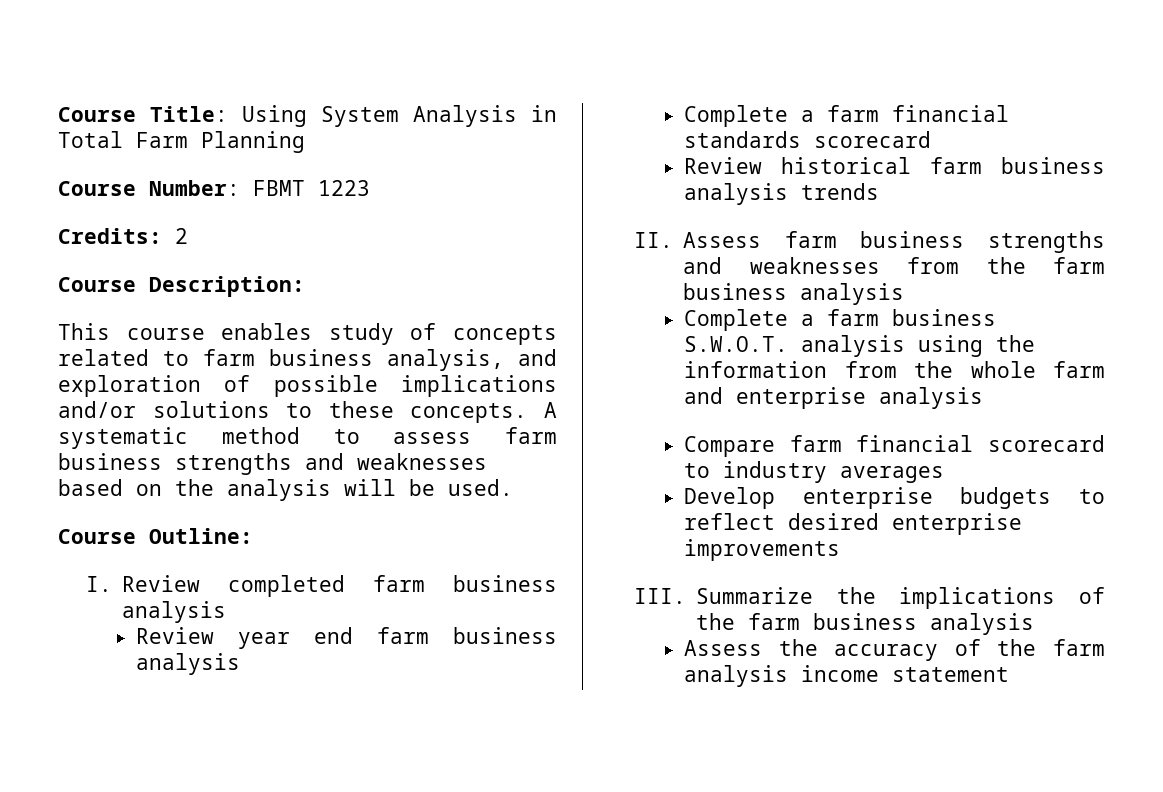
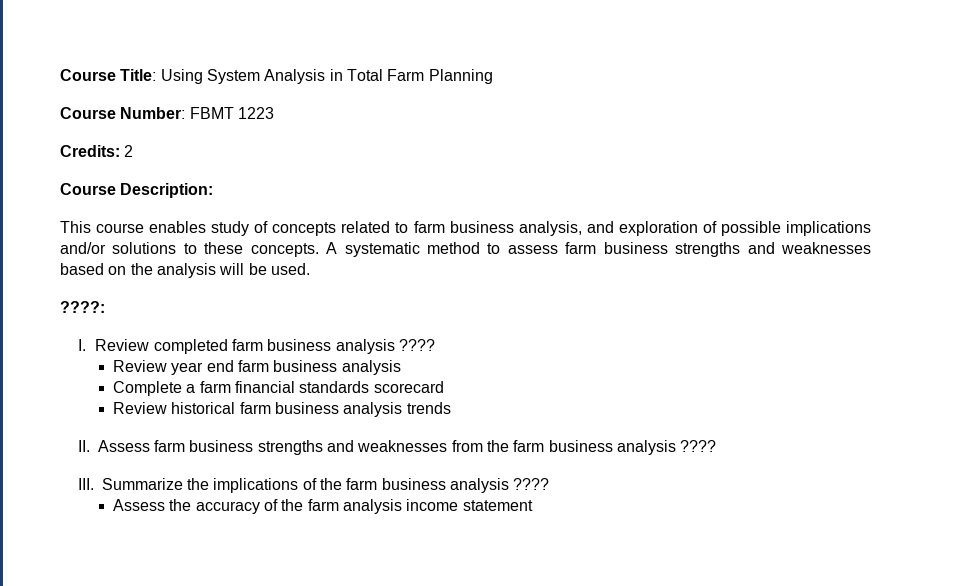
- Course Outline:
+ ????:
- I. Review completed farm business analysis
+ I. Review completed farm business analysis ????
- II. Assess farm business strengths and weaknesses from the farm business analysis
- Complete a farm business S.W.O.T. analysis using the information from the whole farm and enterprise analysis
- Compare farm financial scorecard to industry averages
- Develop enterprise budgets to reflect desired enterprise improvements
+ II. Assess farm business strengths and weaknesses from the farm business analysis ????
- III. Summarize the implications of the farm business analysis
+ III. Summarize the implications of the farm business analysis ????

